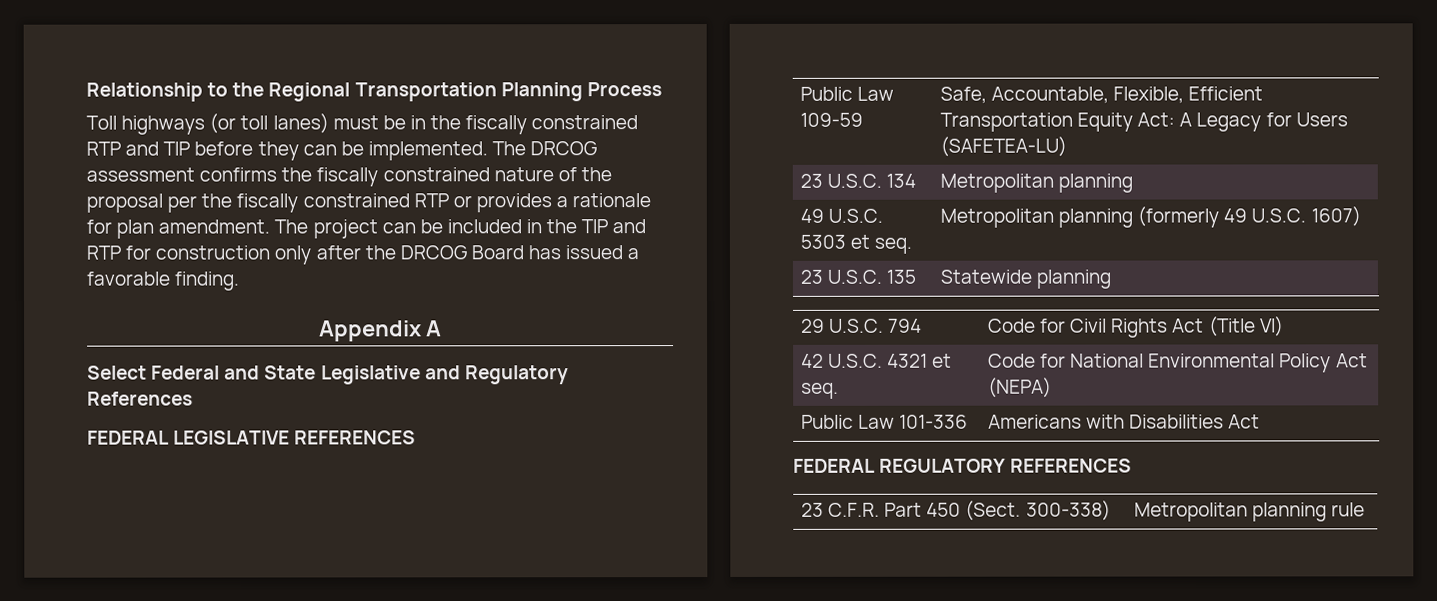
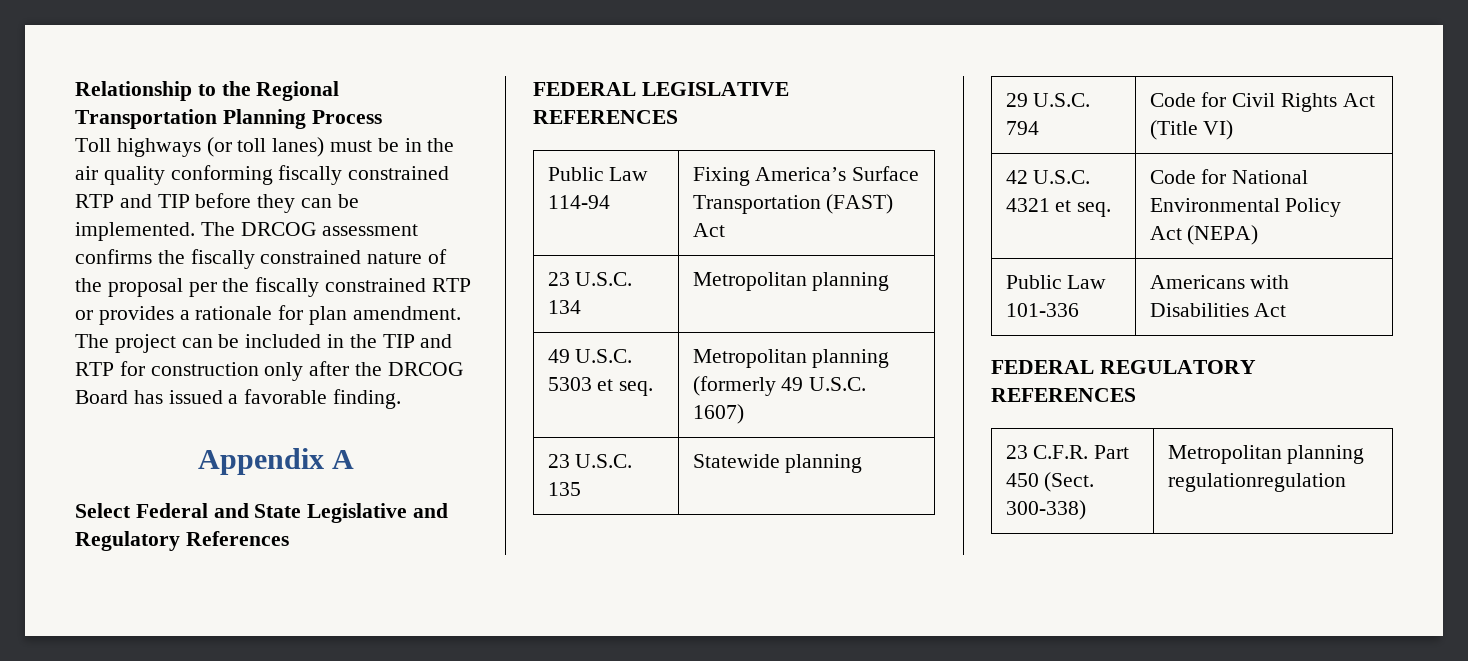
- Toll highways (or toll lanes) must be in the fiscally constrained RTP and TIP before they can be implemented.
+ Toll highways (or toll lanes) must be in the air quality conforming fiscally constrained RTP and TIP before they can be implemented.
- Public Law 109-59 | Safe, Accountable, Flexible, Efficient Transportation Equity Act: A Legacy for Users (SAFETEA-LU)
+ Public Law 114-94 | Fixing America’s Surface Transportation (FAST) Act
- 23 C.F.R. Part 450 (Sect. 300-338) | Metropolitan planning rule
+ 23 C.F.R. Part 450 (Sect. 300-338) | Metropolitan planning regulationregulation

